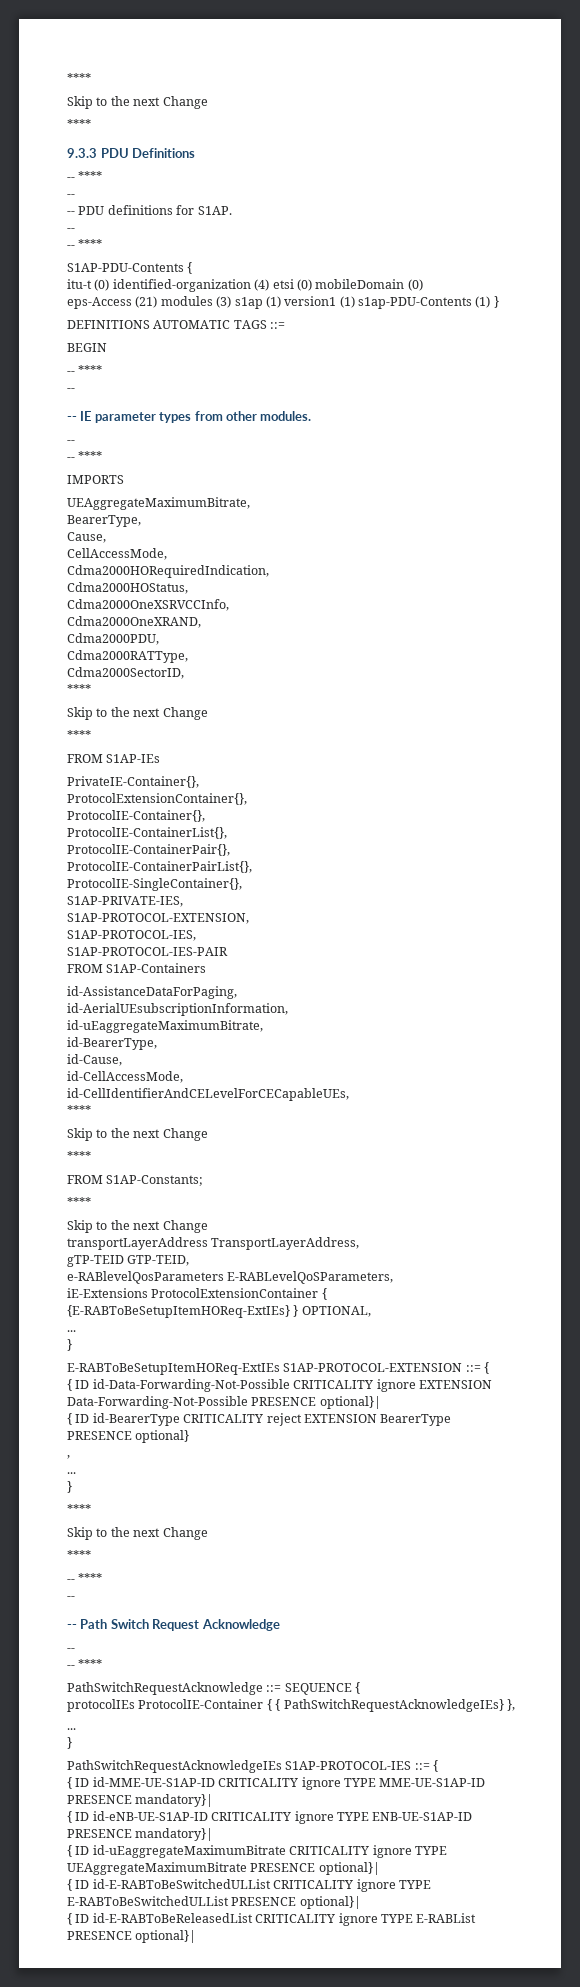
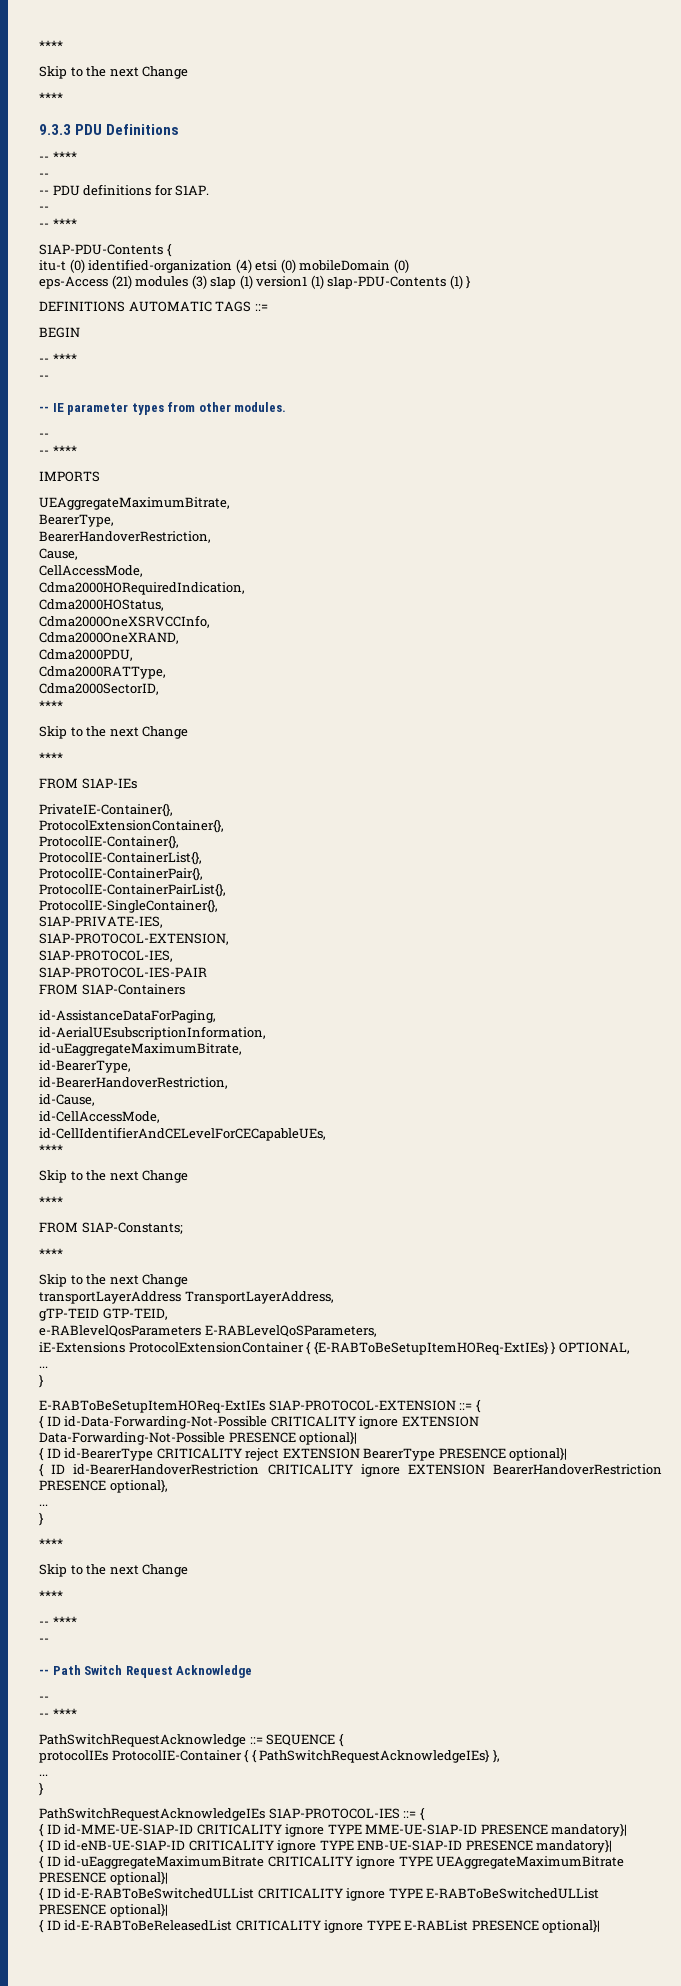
+ BearerHandoverRestriction,
+ id-BearerHandoverRestriction,
- { ID id-BearerType CRITICALITY reject EXTENSION BearerType PRESENCE optional}
- ,
+ { ID id-BearerType CRITICALITY reject EXTENSION BearerType PRESENCE optional}|
+ { ID id-BearerHandoverRestriction CRITICALITY ignore EXTENSION BearerHandoverRestriction PRESENCE optional},

